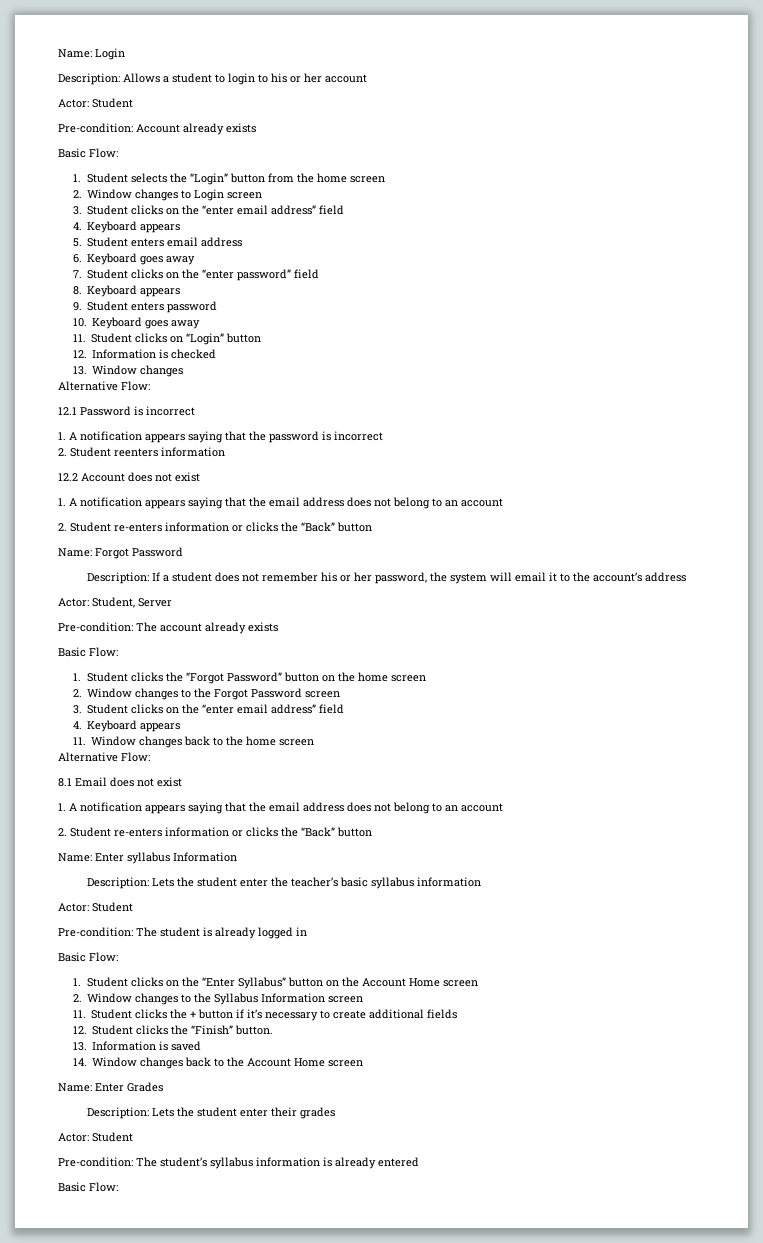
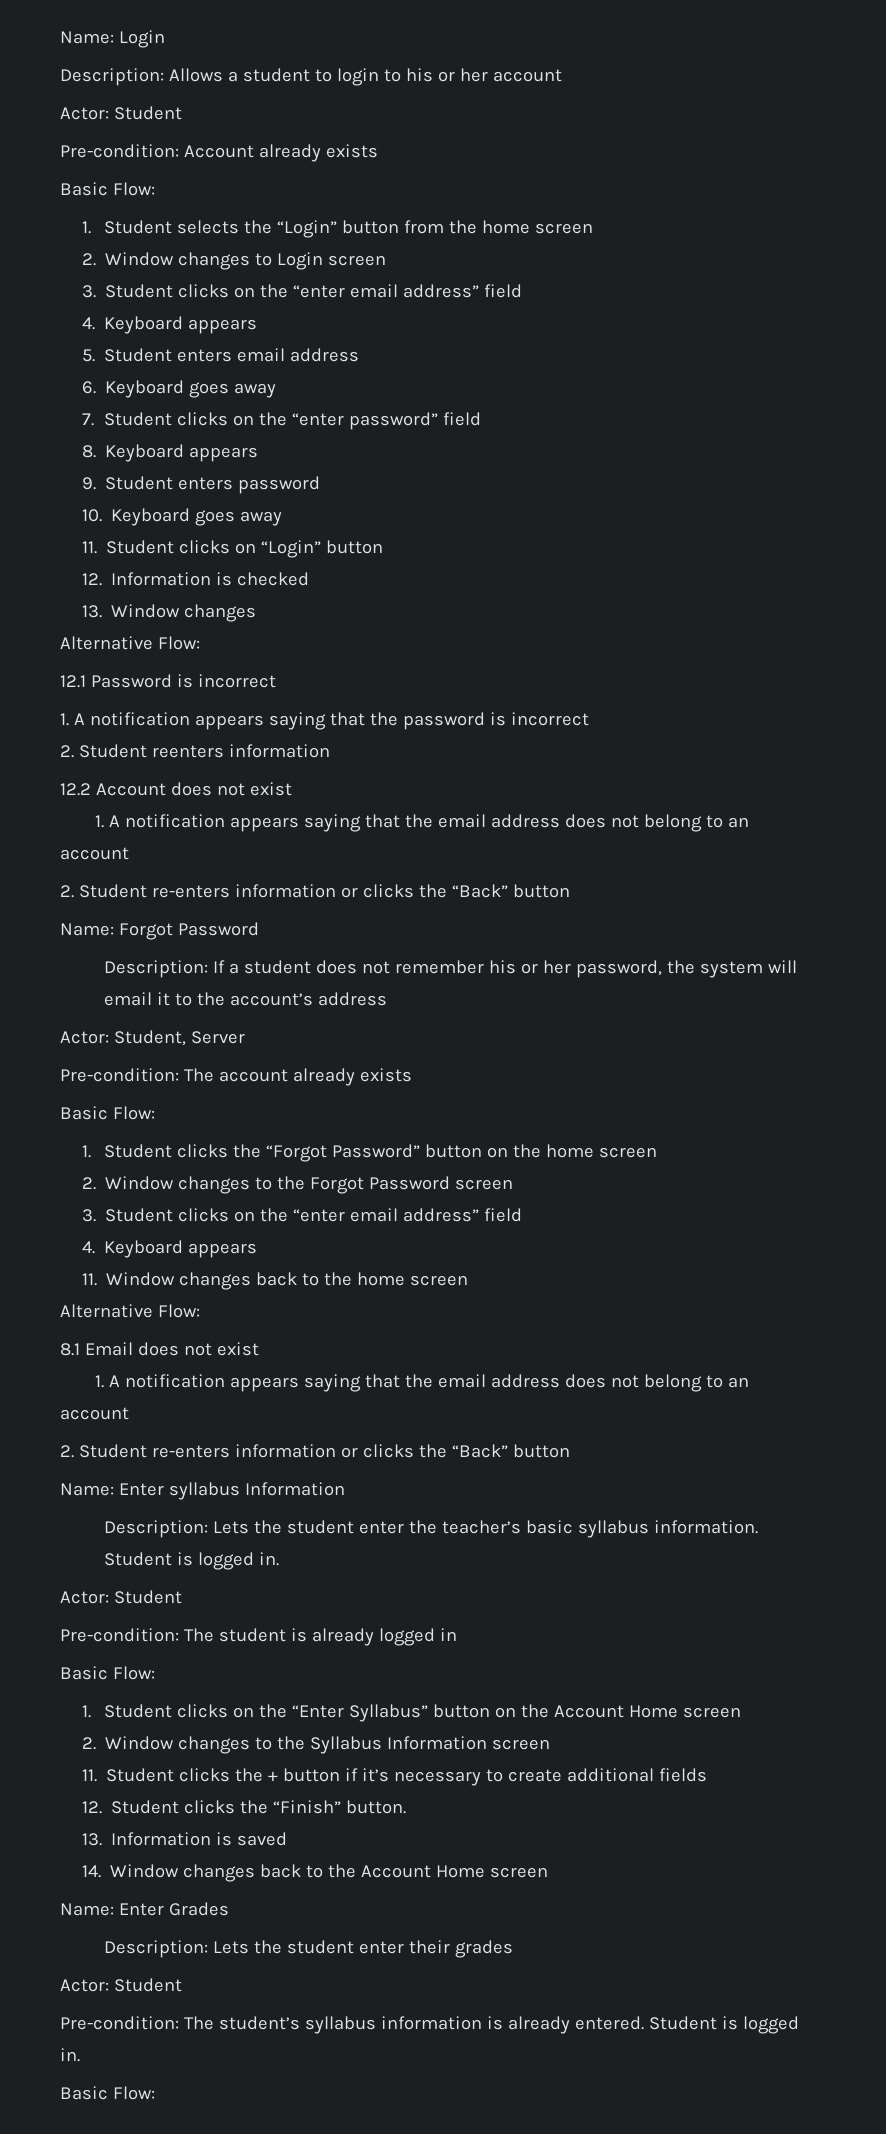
- Description: Lets the student enter the teacher’s basic syllabus information
+ Description: Lets the student enter the teacher’s basic syllabus information. Student is logged in.
- Pre-condition: The student’s syllabus information is already entered
+ Pre-condition: The student’s syllabus information is already entered. Student is logged in.

